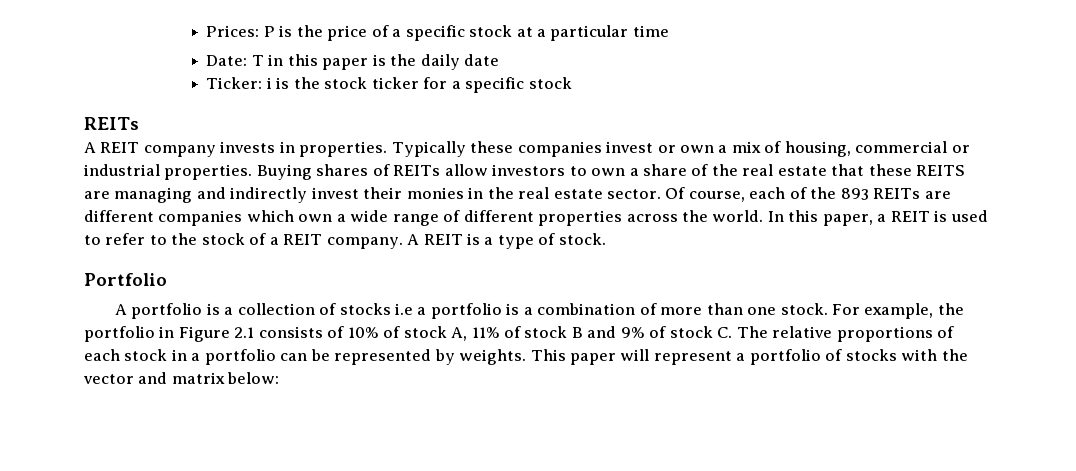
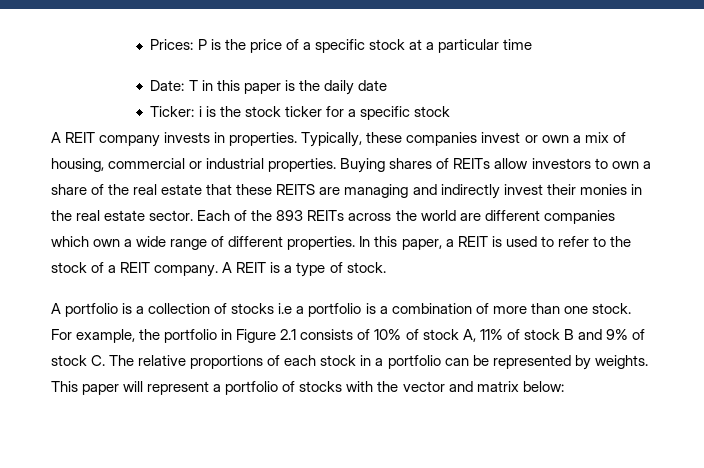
  Ticker: i is the stock ticker for a specific stock
- REITs
- Typically these companies invest or own a mix of housing, commercial or industrial properties.
+ Typically, these companies invest or own a mix of housing, commercial or industrial properties.
- Of course, each of the 893 REITs are different companies which own a wide range of different properties across the world.
+ Each of the 893 REITs across the world are different companies which own a wide range of different properties.
- Portfolio

